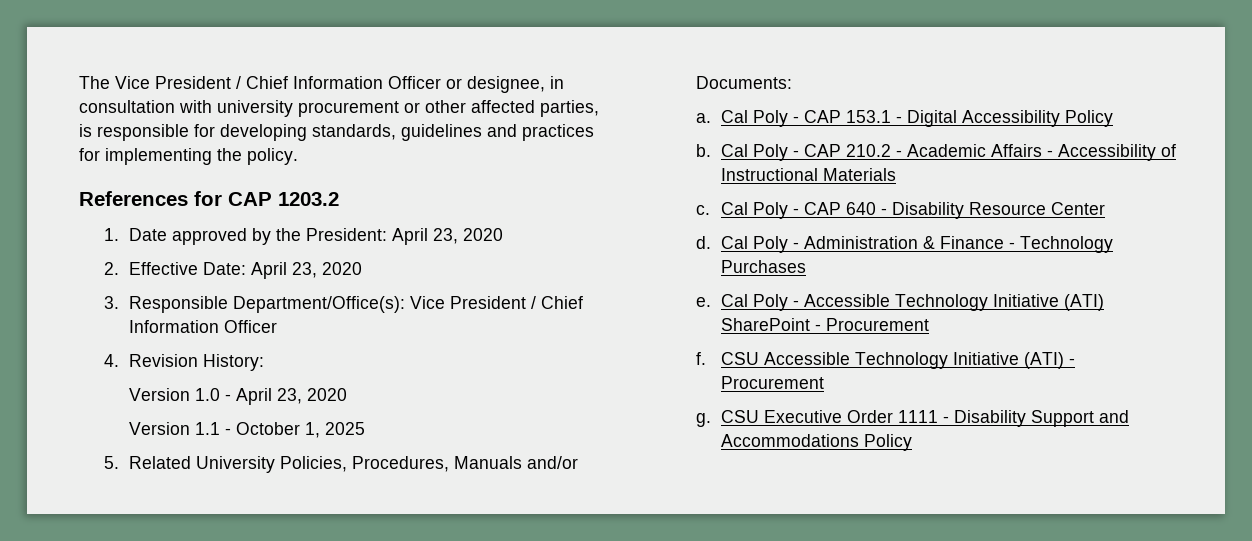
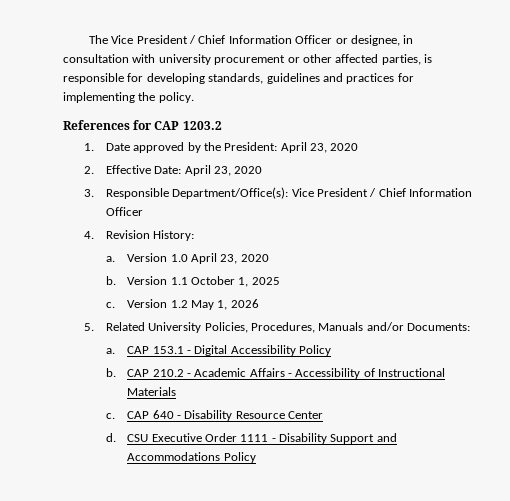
  4. Revision History:
- Version 1.0 - April 23, 2020
- Version 1.1 - October 1, 2025
+ a. Version 1.0 April 23, 2020
+ b. Version 1.1 October 1, 2025
+ c. Version 1.2 May 1, 2026
- Cal Poly - CAP 153.1 - Digital Accessibility Policy
+ CAP 153.1 - Digital Accessibility Policy
- Cal Poly - CAP 210.2 - Academic Affairs - Accessibility of Instructional Materials
+ CAP 210.2 - Academic Affairs - Accessibility of Instructional Materials
- Cal Poly - CAP 640 - Disability Resource Center
+ CAP 640 - Disability Resource Center
- Cal Poly - Administration & Finance - Technology Purchases
- e. Cal Poly - Accessible Technology Initiative (ATI) SharePoint - Procurement
- f. CSU Accessible Technology Initiative (ATI) - Procurement
- g.

